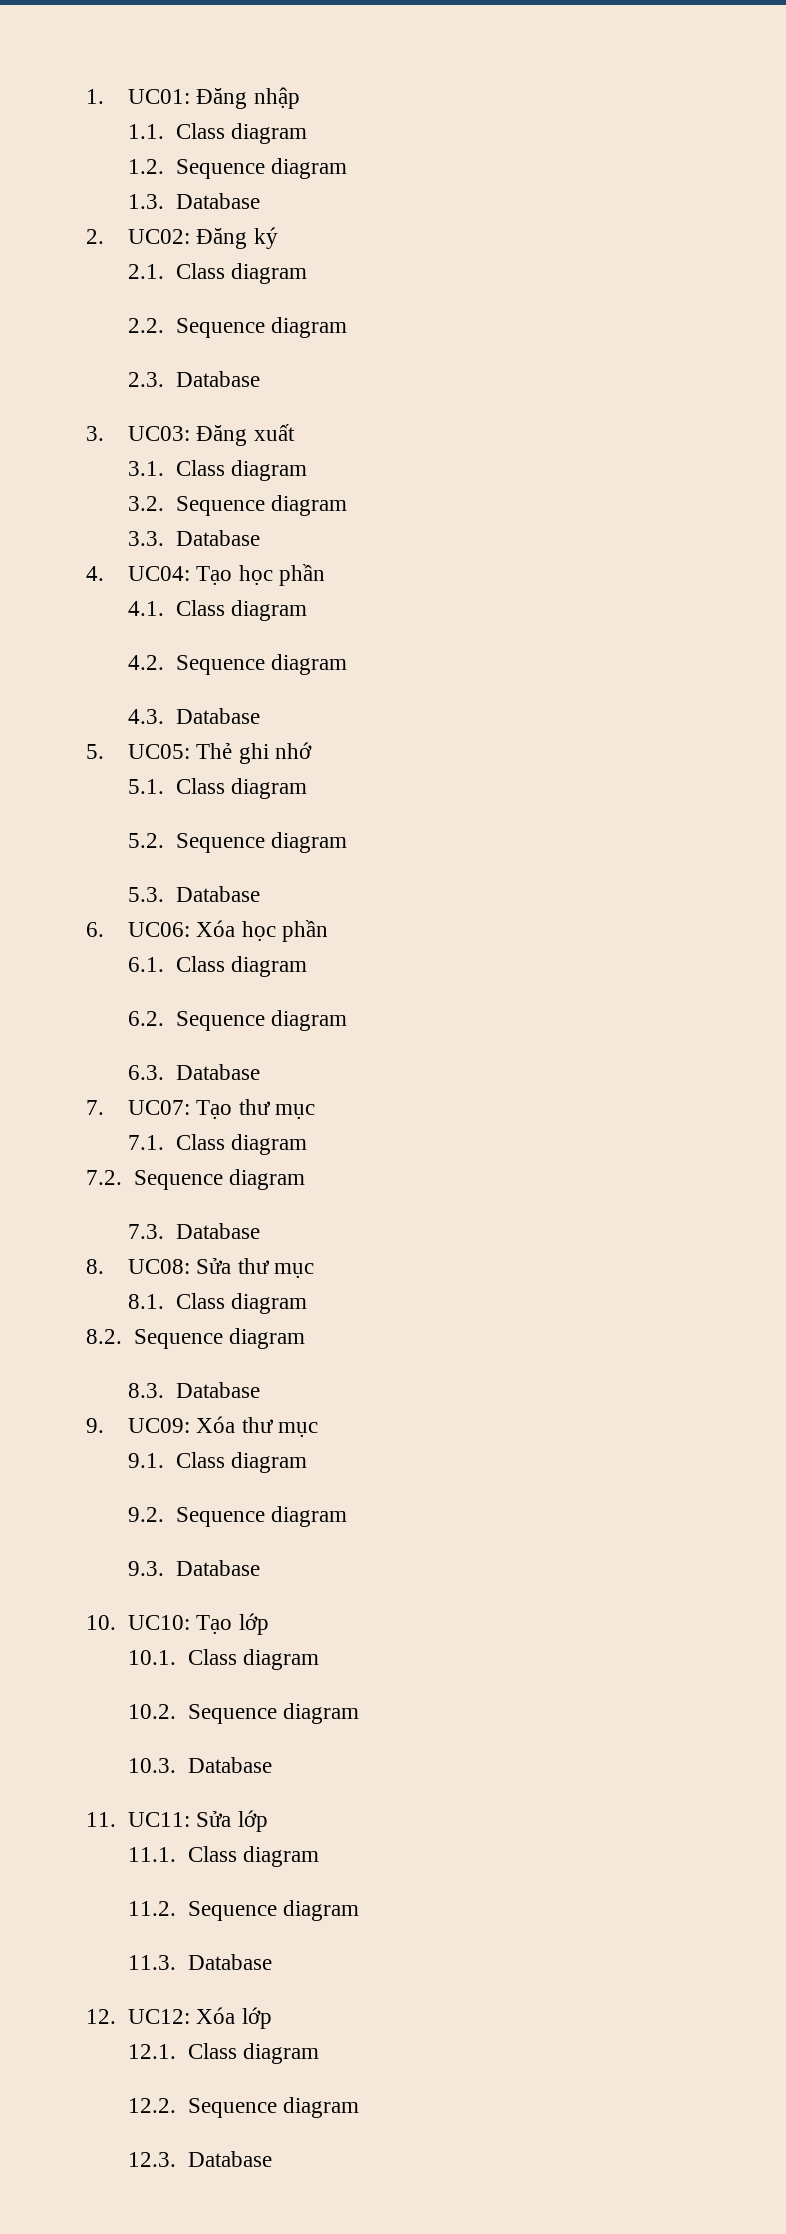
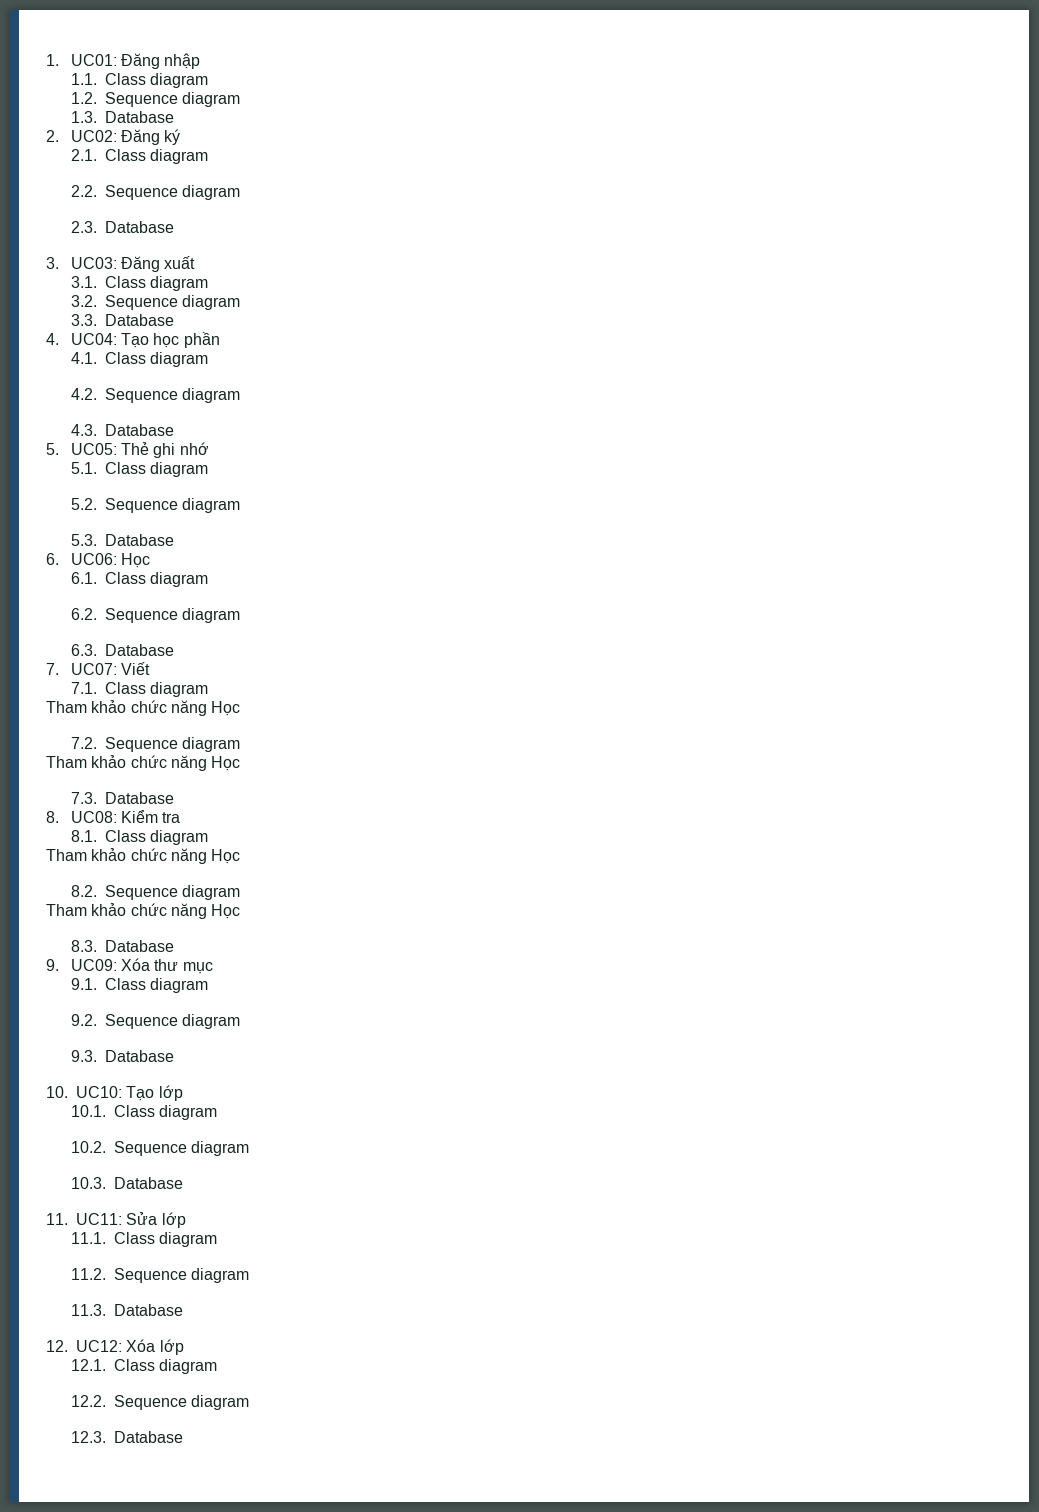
- 6. UC06: Xóa học phần
+ 6. UC06: Học
- 7. UC07: Tạo thư mục
+ 7. UC07: Viết
  7.1. Class diagram
+ Tham khảo chức năng Học
  7.2. Sequence diagram
+ Tham khảo chức năng Học
- 8. UC08: Sửa thư mục
+ 8. UC08: Kiểm tra
  8.1. Class diagram
+ Tham khảo chức năng Học
  8.2. Sequence diagram
+ Tham khảo chức năng Học

